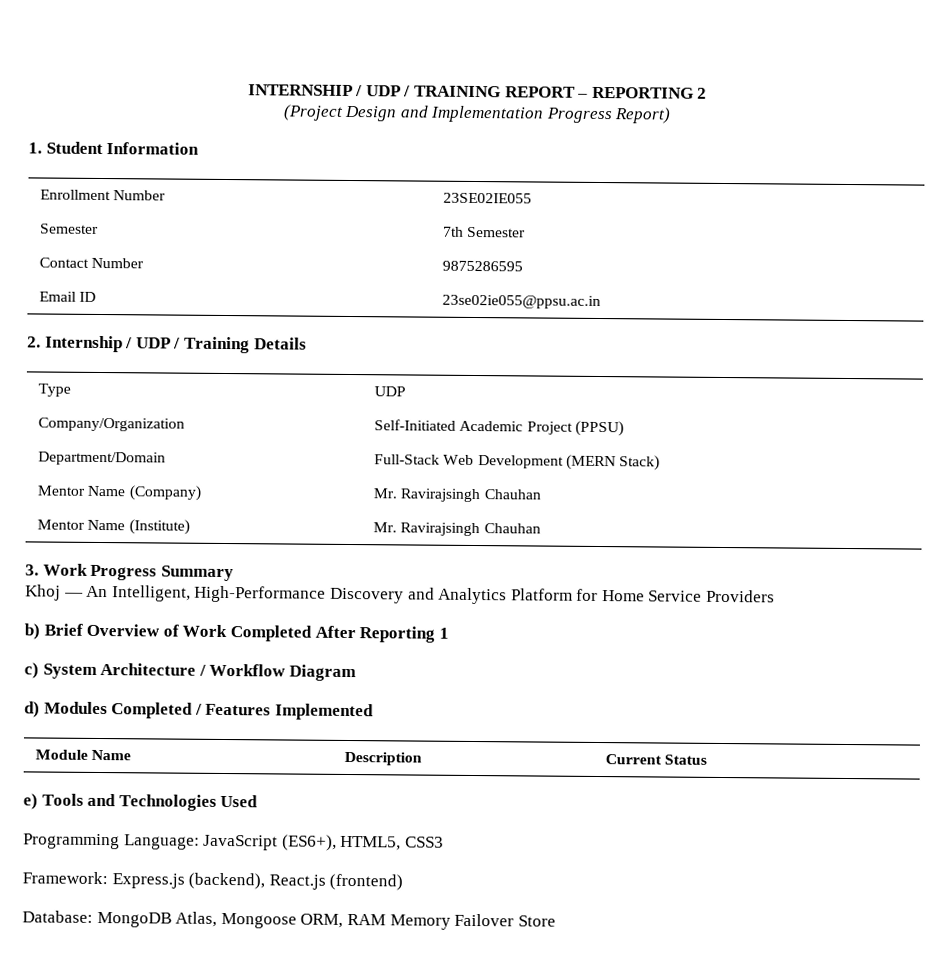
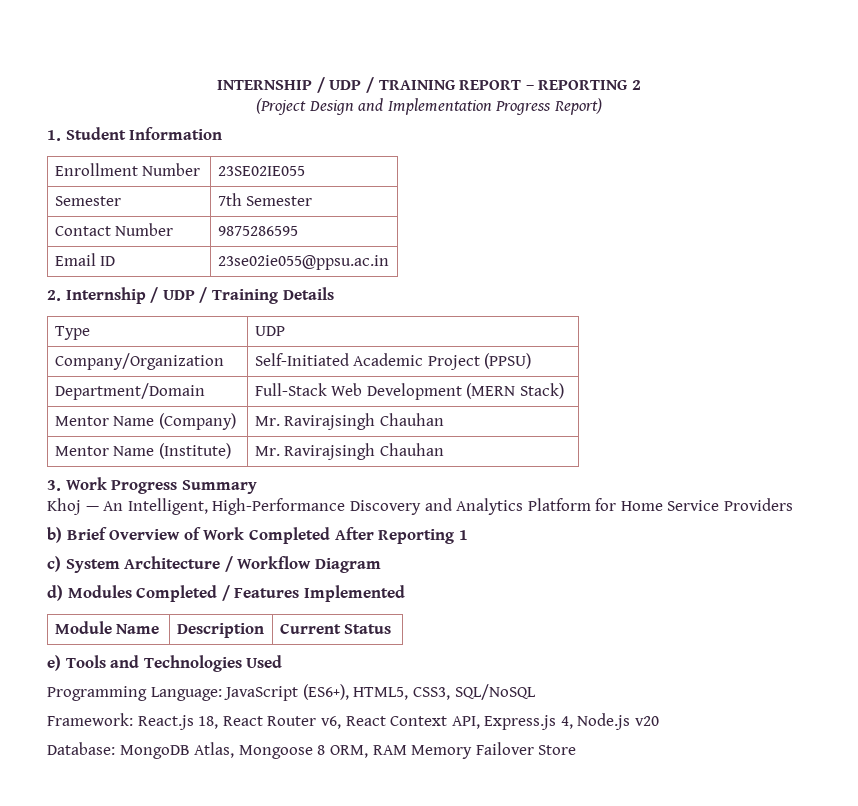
- Programming Language: JavaScript (ES6+), HTML5, CSS3
+ Programming Language: JavaScript (ES6+), HTML5, CSS3, SQL/NoSQL
- Framework: Express.js (backend), React.js (frontend)
+ Framework: React.js 18, React Router v6, React Context API, Express.js 4, Node.js v20
- Database: MongoDB Atlas, Mongoose ORM, RAM Memory Failover Store
+ Database: MongoDB Atlas, Mongoose 8 ORM, RAM Memory Failover Store

